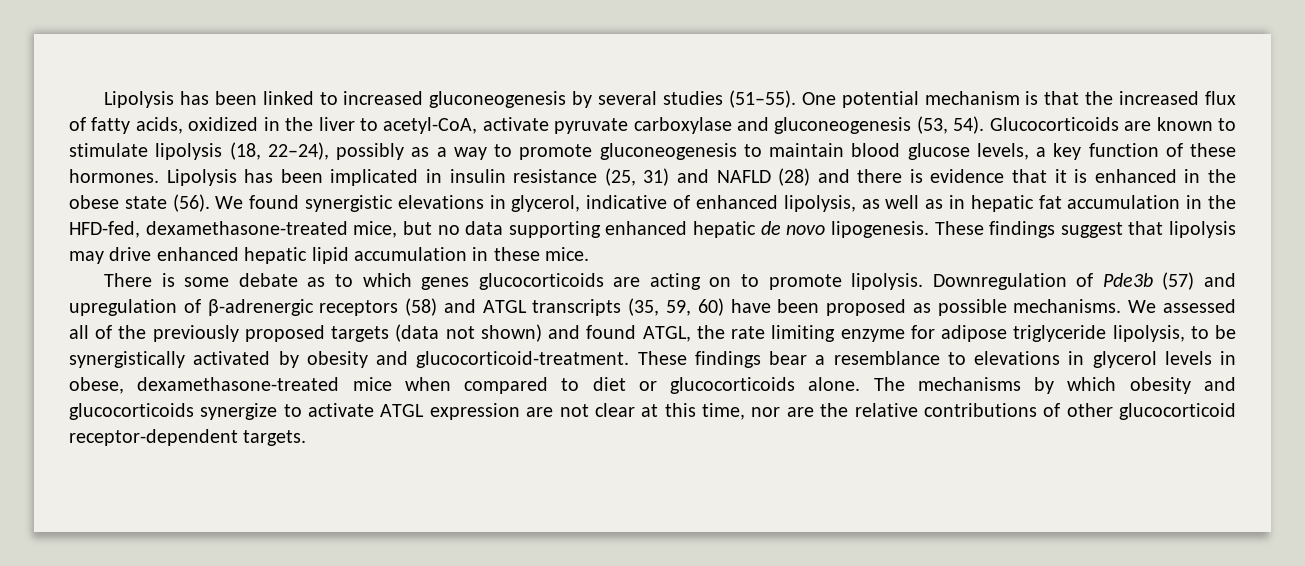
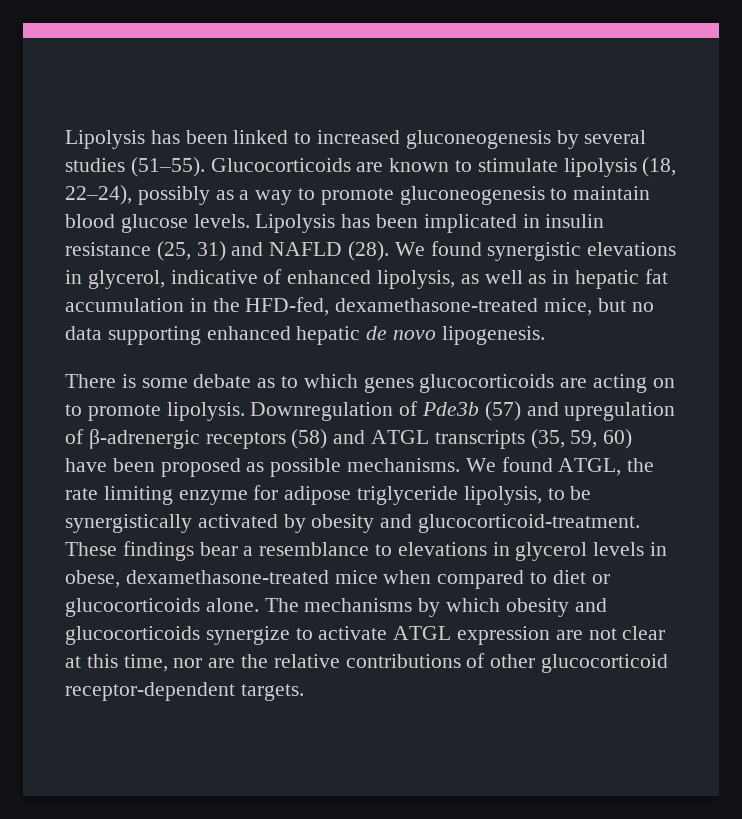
- One potential mechanism is that the increased flux of fatty acids, oxidized in the liver to acetyl-CoA, activate pyruvate carboxylase and gluconeogenesis (53, 54).
- Glucocorticoids are known to stimulate lipolysis (18, 22–24), possibly as a way to promote gluconeogenesis to maintain blood glucose levels, a key function of these hormones.
+ Glucocorticoids are known to stimulate lipolysis (18, 22–24), possibly as a way to promote gluconeogenesis to maintain blood glucose levels.
- Lipolysis has been implicated in insulin resistance (25, 31) and NAFLD (28) and there is evidence that it is enhanced in the obese state (56).
+ Lipolysis has been implicated in insulin resistance (25, 31) and NAFLD (28).
- These findings suggest that lipolysis may drive enhanced hepatic lipid accumulation in these mice.
- We assessed all of the previously proposed targets (data not shown) and found ATGL, the rate limiting enzyme for adipose triglyceride lipolysis, to be synergistically activated by obesity and glucocorticoid-treatment.
+ We found ATGL, the rate limiting enzyme for adipose triglyceride lipolysis, to be synergistically activated by obesity and glucocorticoid-treatment.

